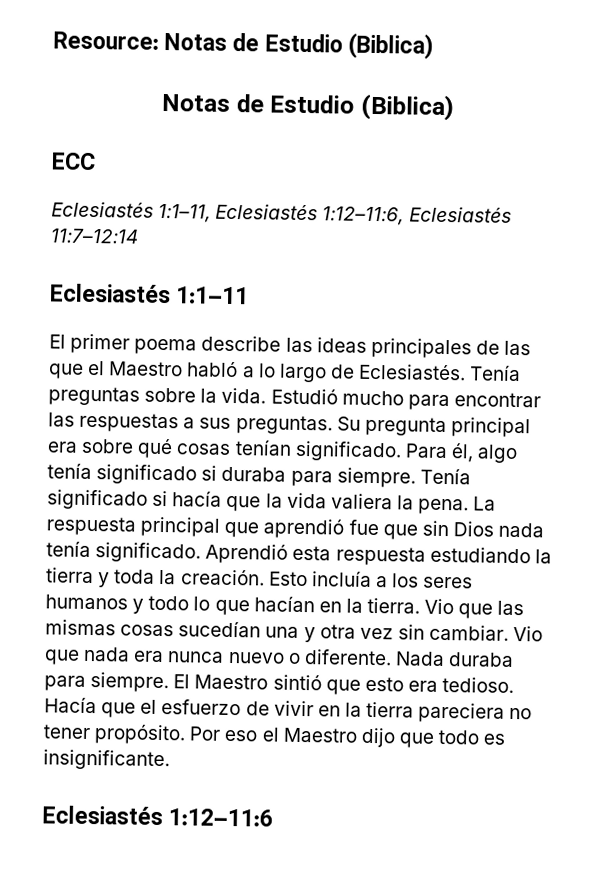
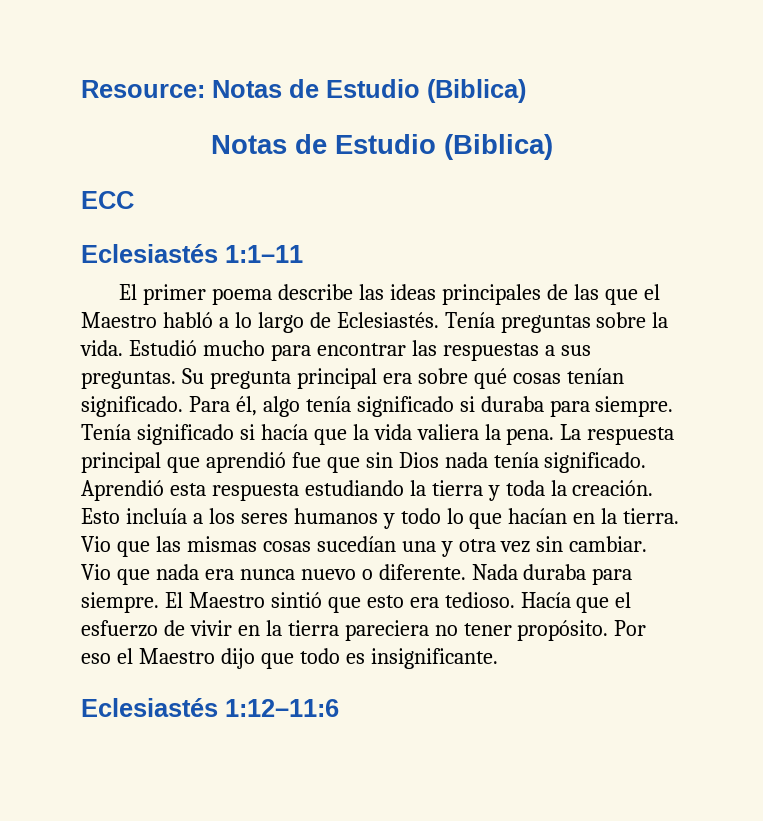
- Eclesiastés 1:1–11, Eclesiastés 1:12–11:6, Eclesiastés 11:7–12:14

